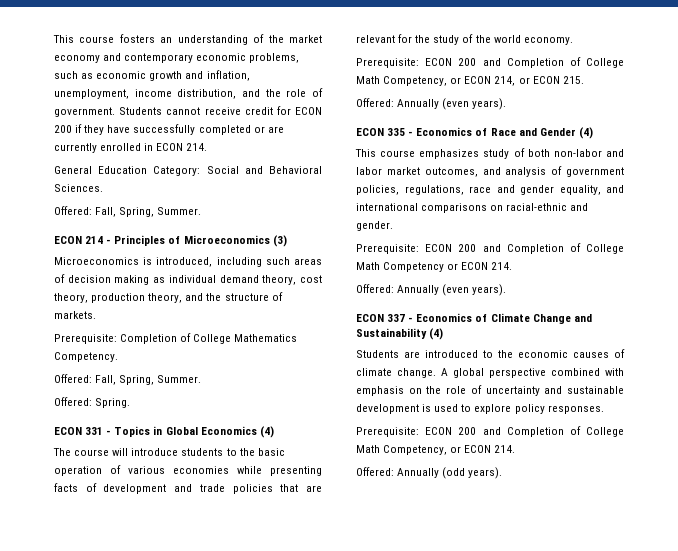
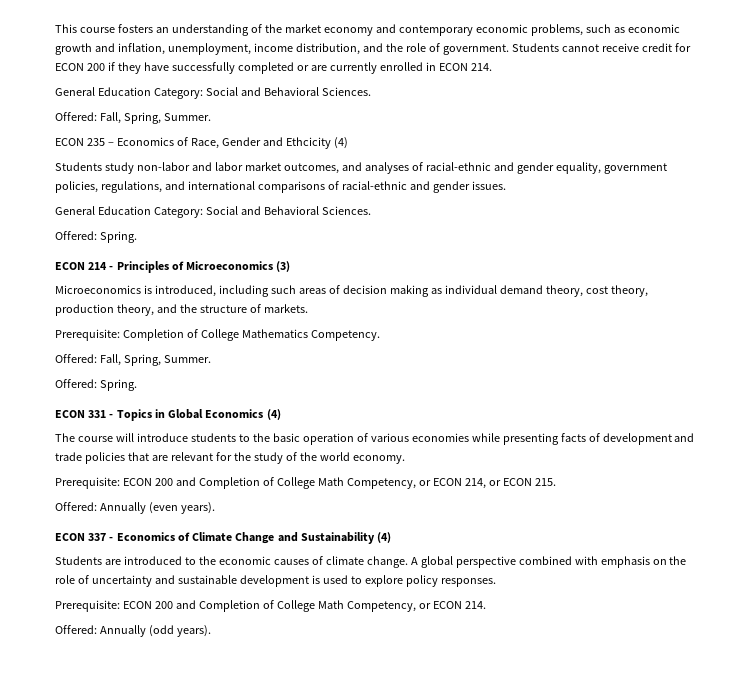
+ ECON 235 – Economics of Race, Gender and Ethcicity (4)
+ Students study non-labor and labor market outcomes, and analyses of racial-ethnic and gender equality, government policies, regulations, and international comparisons of racial-ethnic and gender issues.
+ General Education Category: Social and Behavioral Sciences.
+ Offered: Spring.
- ECON 335 - Economics of Race and Gender (4)
- This course emphasizes study of both non-labor and labor market outcomes, and analysis of government policies, regulations, race and gender equality, and international comparisons on racial-ethnic and gender.
- Prerequisite: ECON 200 and Completion of College Math Competency or ECON 214.
- Offered: Annually (even years).

